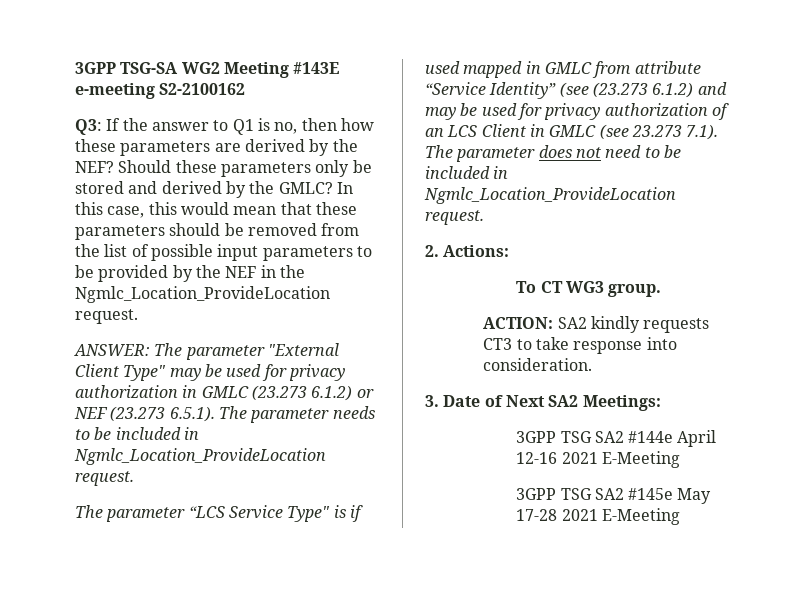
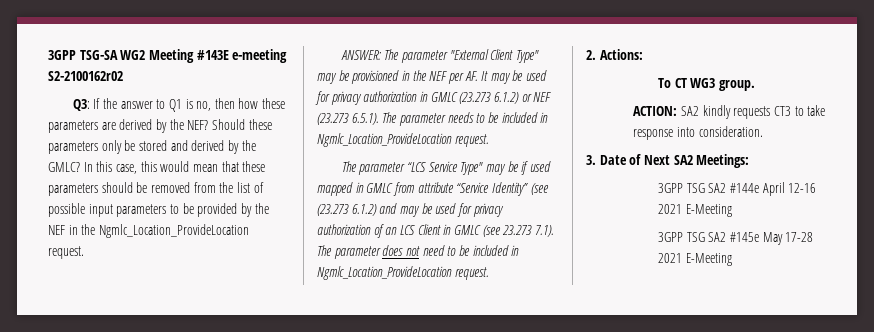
- 3GPP TSG-SA WG2 Meeting #143E e-meeting S2-2100162
+ 3GPP TSG-SA WG2 Meeting #143E e-meeting S2-2100162r02
- ANSWER: The parameter "External Client Type" may be used for privacy authorization in GMLC (23.273 6.1.2) or NEF (23.273 6.5.1). The parameter needs to be included in Ngmlc_Location_ProvideLocation request.
+ ANSWER: The parameter "External Client Type" may be provisioned in the NEF per AF. It may be used for privacy authorization in GMLC (23.273 6.1.2) or NEF (23.273 6.5.1). The parameter needs to be included in Ngmlc_Location_ProvideLocation request.
- The parameter “LCS Service Type" is if used mapped in GMLC from attribute “Service Identity” (see (23.273 6.1.2) and may be used for privacy authorization of an LCS Client in GMLC (see 23.273 7.1). The parameter does not need to be included in Ngmlc_Location_ProvideLocation request.
+ The parameter “LCS Service Type" may be if used mapped in GMLC from attribute “Service Identity” (see (23.273 6.1.2) and may be used for privacy authorization of an LCS Client in GMLC (see 23.273 7.1). The parameter does not need to be included in Ngmlc_Location_ProvideLocation request.

